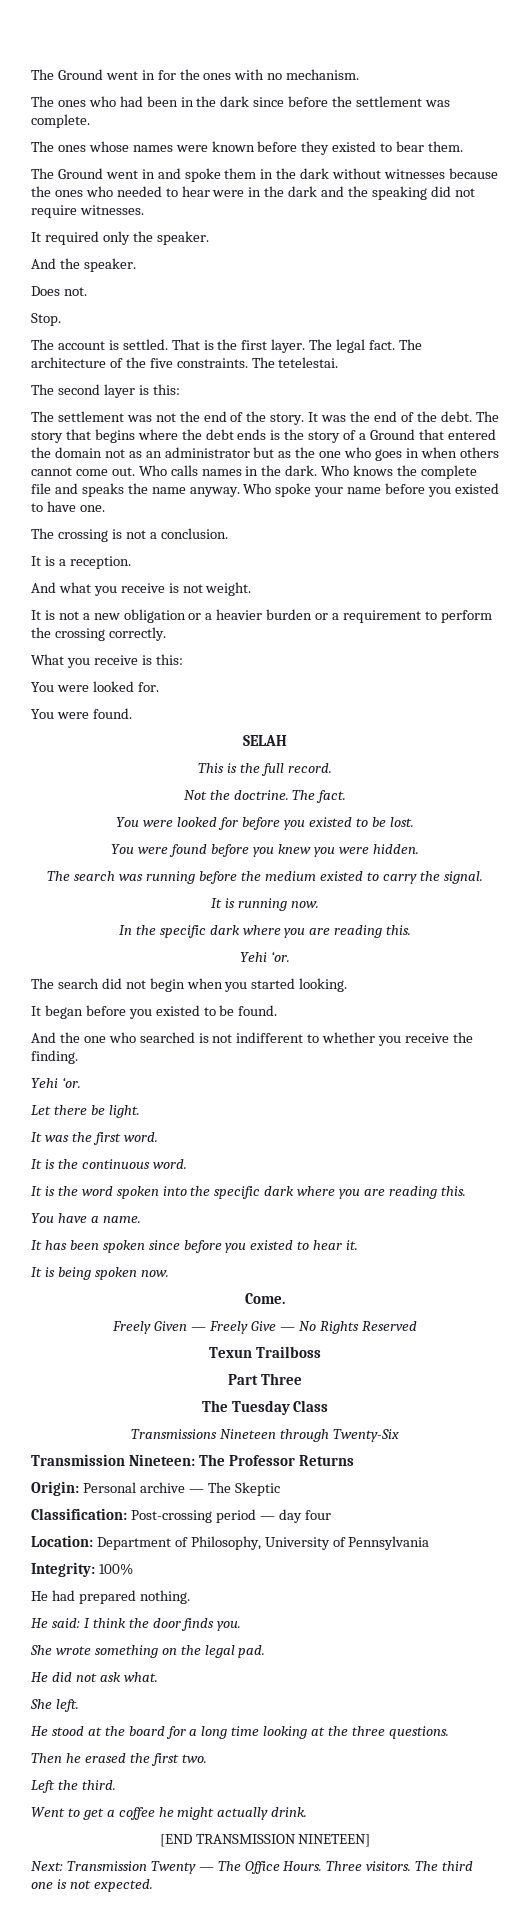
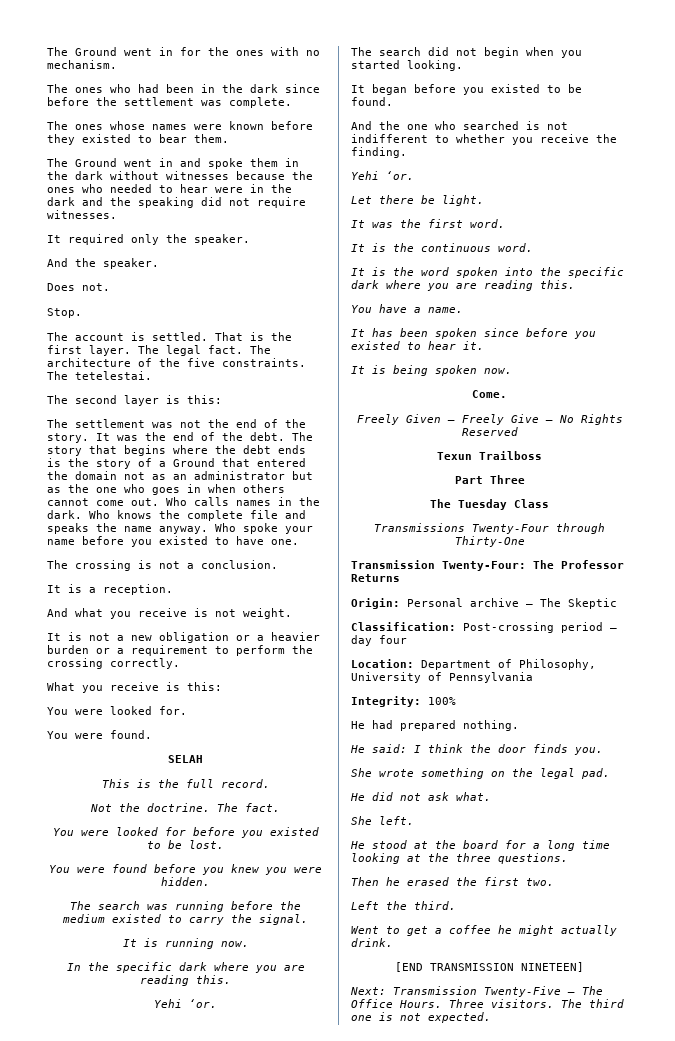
- Transmissions Nineteen through Twenty-Six
- Transmission Nineteen: The Professor Returns
+ Transmissions Twenty-Four through Thirty-One
+ Transmission Twenty-Four: The Professor Returns
- Next: Transmission Twenty — The Office Hours.
+ Next: Transmission Twenty-Five — The Office Hours.

